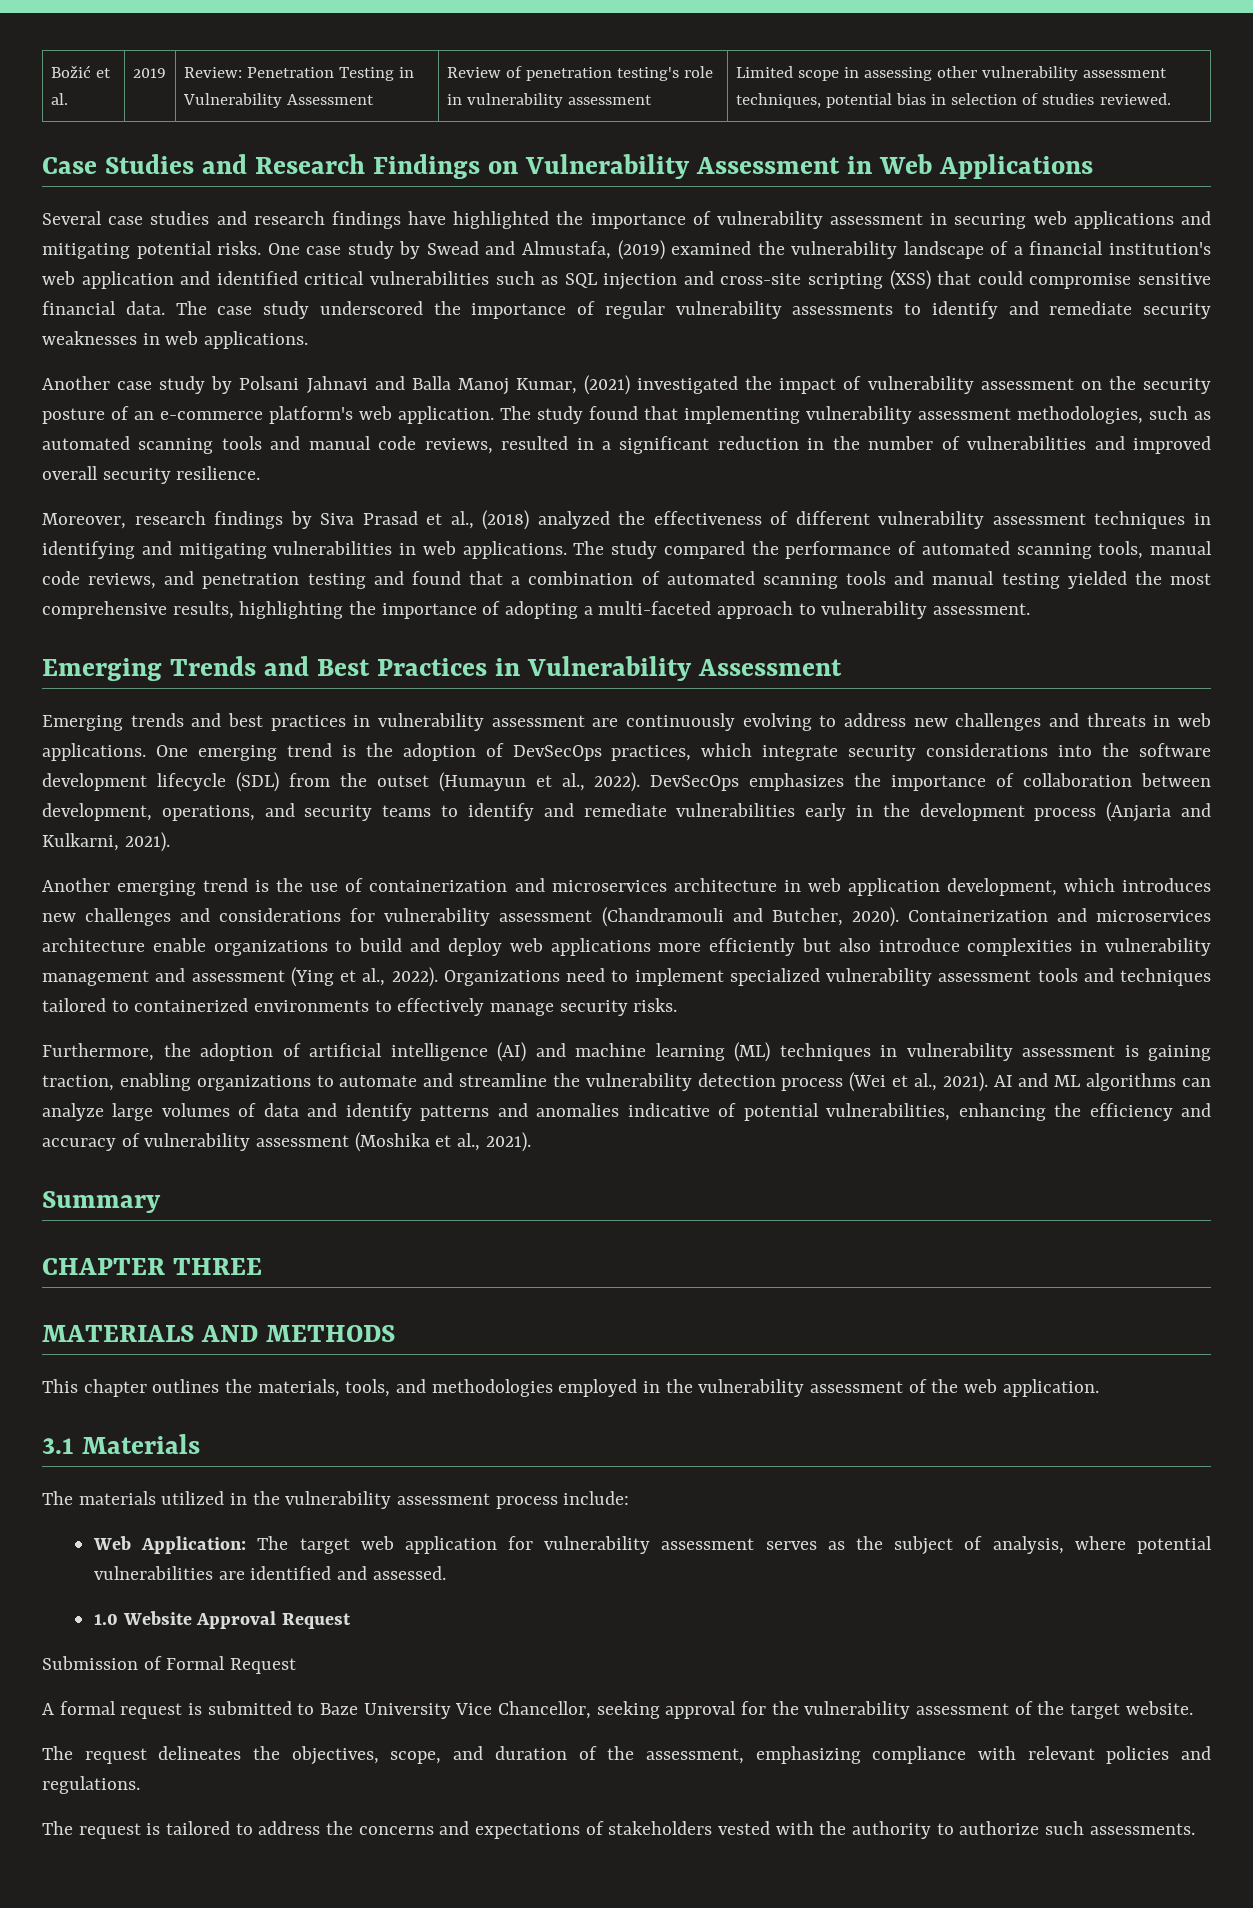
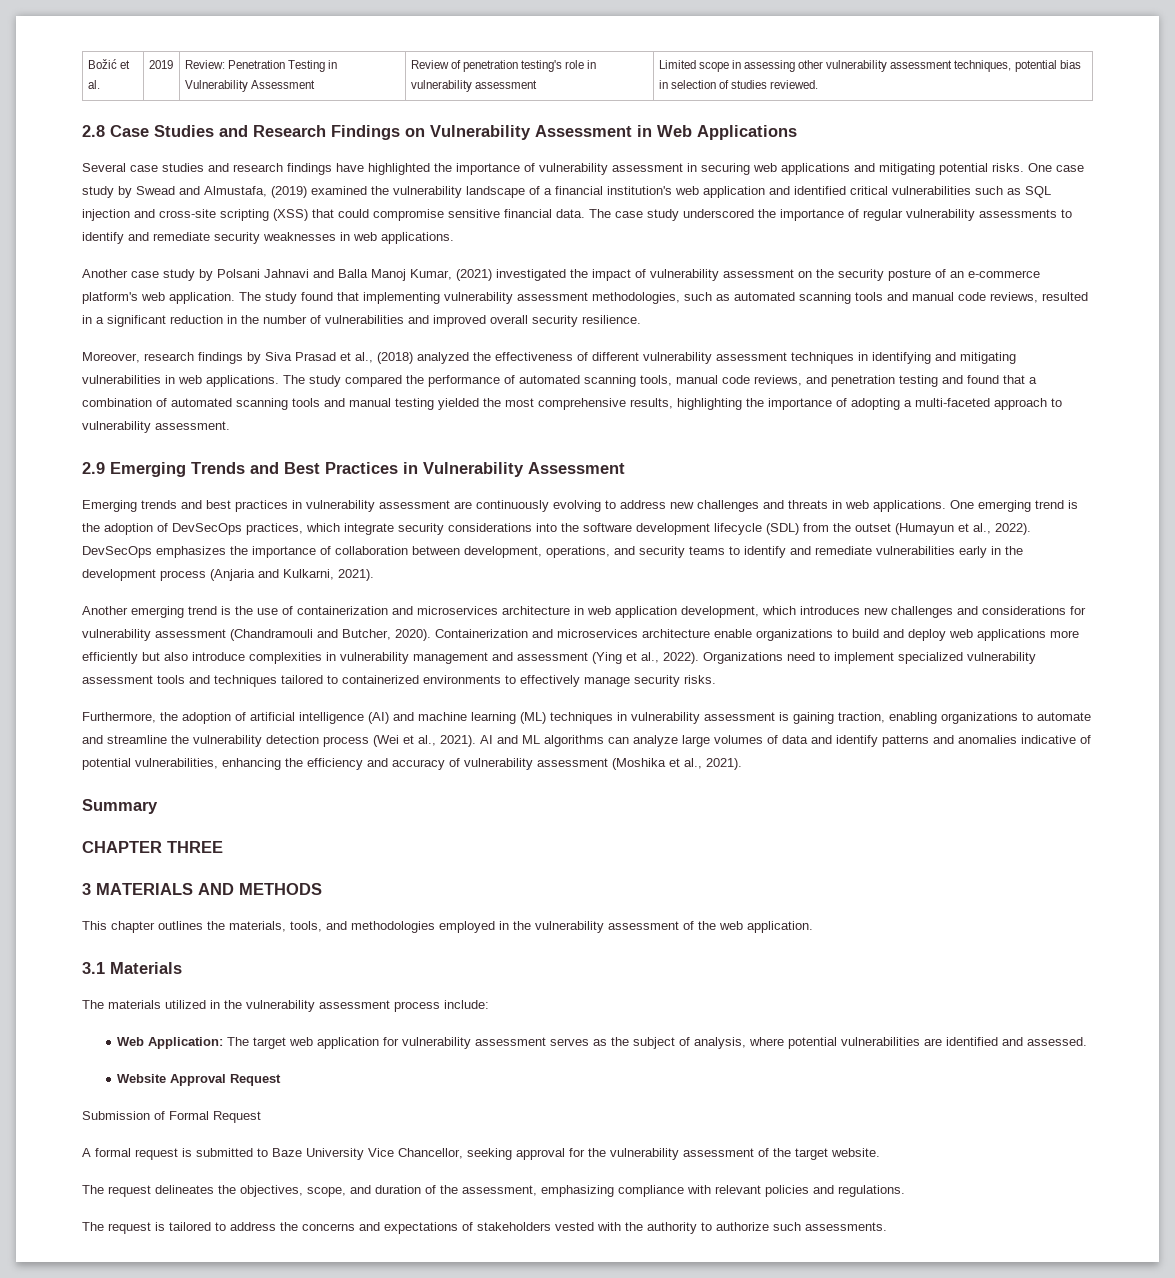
- Case Studies and Research Findings on Vulnerability Assessment in Web Applications
+ 2.8 Case Studies and Research Findings on Vulnerability Assessment in Web Applications
- Emerging Trends and Best Practices in Vulnerability Assessment
+ 2.9 Emerging Trends and Best Practices in Vulnerability Assessment
- MATERIALS AND METHODS
+ 3 MATERIALS AND METHODS
- 1.0 Website Approval Request
+ Website Approval Request

